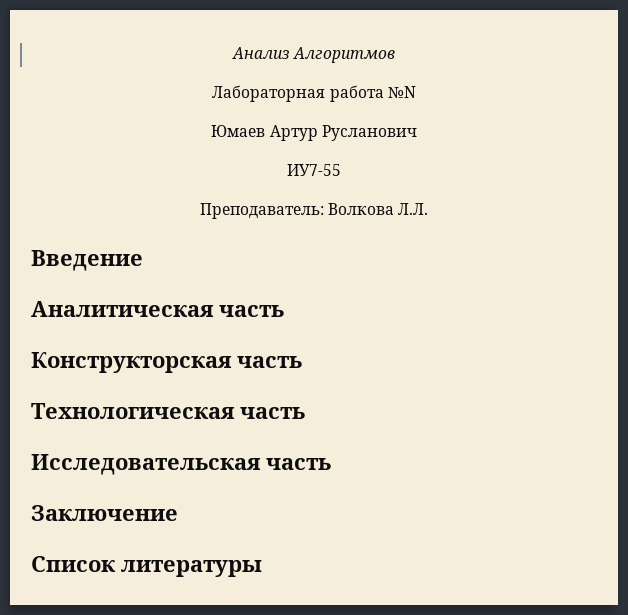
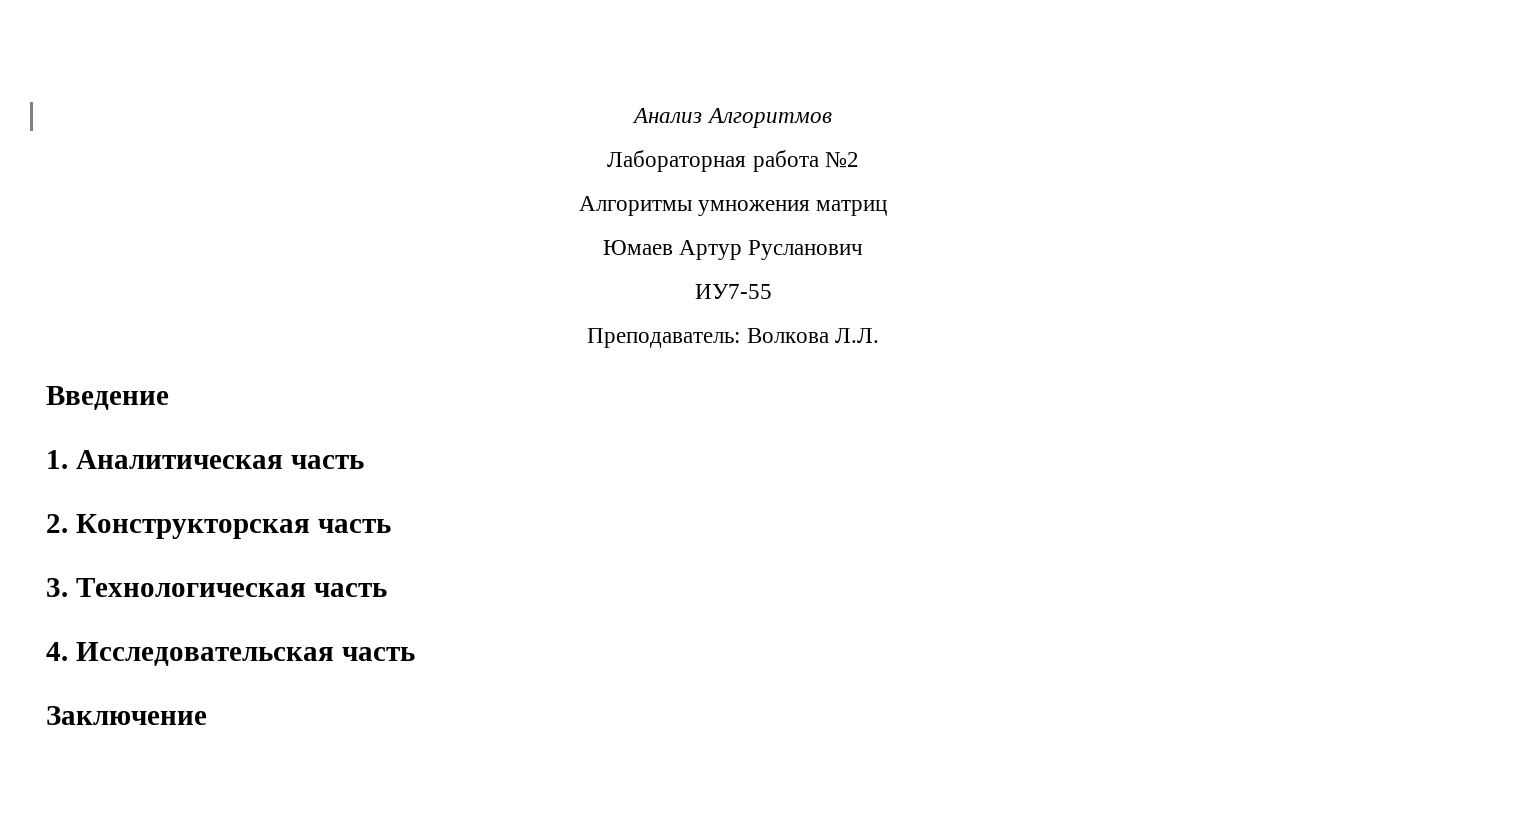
- Лабораторная работа №N
+ Лабораторная работа №2
+ Алгоритмы умножения матриц
- Аналитическая часть
+ 1. Аналитическая часть
- Конструкторская часть
+ 2. Конструкторская часть
- Технологическая часть
+ 3. Технологическая часть
- Исследовательская часть
+ 4. Исследовательская часть
- Список литературы

